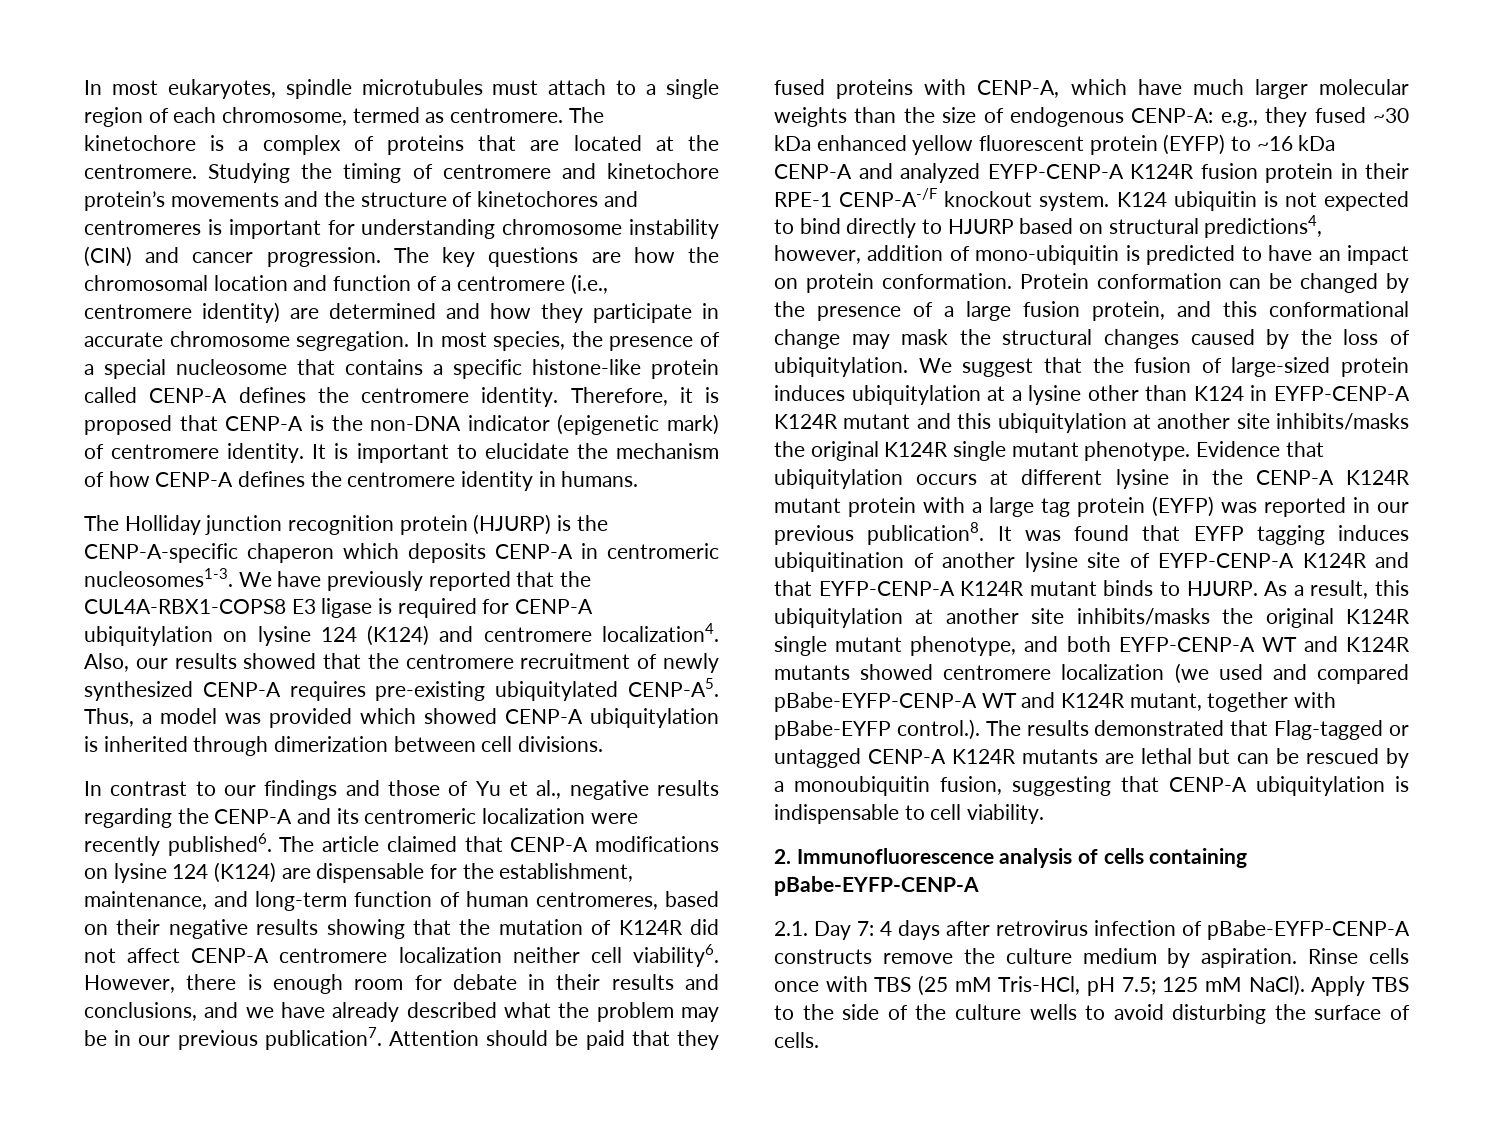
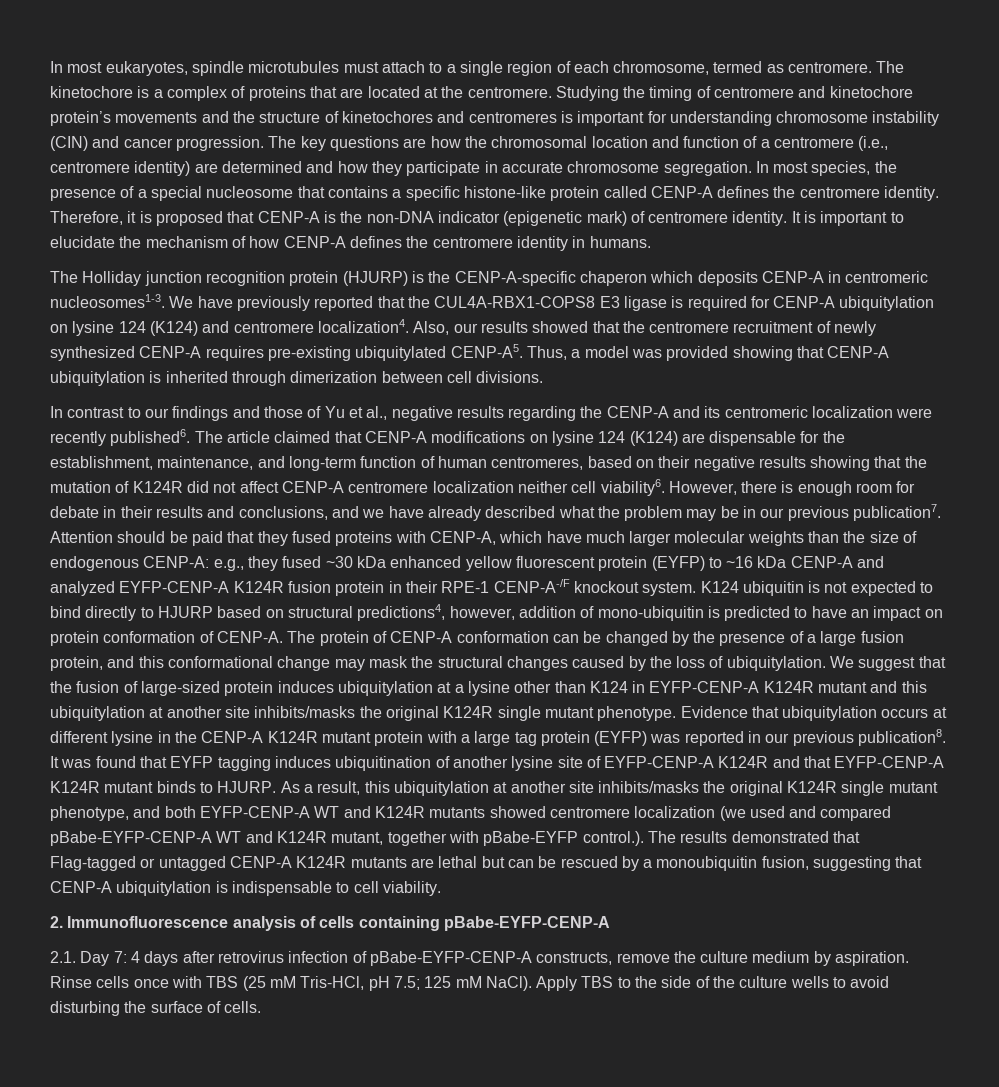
- Thus, a model was provided which showed CENP-A ubiquitylation is inherited through dimerization between cell divisions.
+ Thus, a model was provided showing that CENP-A ubiquitylation is inherited through dimerization between cell divisions.
- K124 ubiquitin is not expected to bind directly to HJURP based on structural predictions4, however, addition of mono-ubiquitin is predicted to have an impact on protein conformation. Protein conformation can be changed by the presence of a large fusion protein, and this conformational change may mask the structural changes caused by the loss of ubiquitylation.
+ K124 ubiquitin is not expected to bind directly to HJURP based on structural predictions4, however, addition of mono-ubiquitin is predicted to have an impact on protein conformation of CENP-A. The protein of CENP-A conformation can be changed by the presence of a large fusion protein, and this conformational change may mask the structural changes caused by the loss of ubiquitylation.
- 2.1. Day 7: 4 days after retrovirus infection of pBabe-EYFP-CENP-A constructs remove the culture medium by aspiration.
+ 2.1. Day 7: 4 days after retrovirus infection of pBabe-EYFP-CENP-A constructs, remove the culture medium by aspiration.

